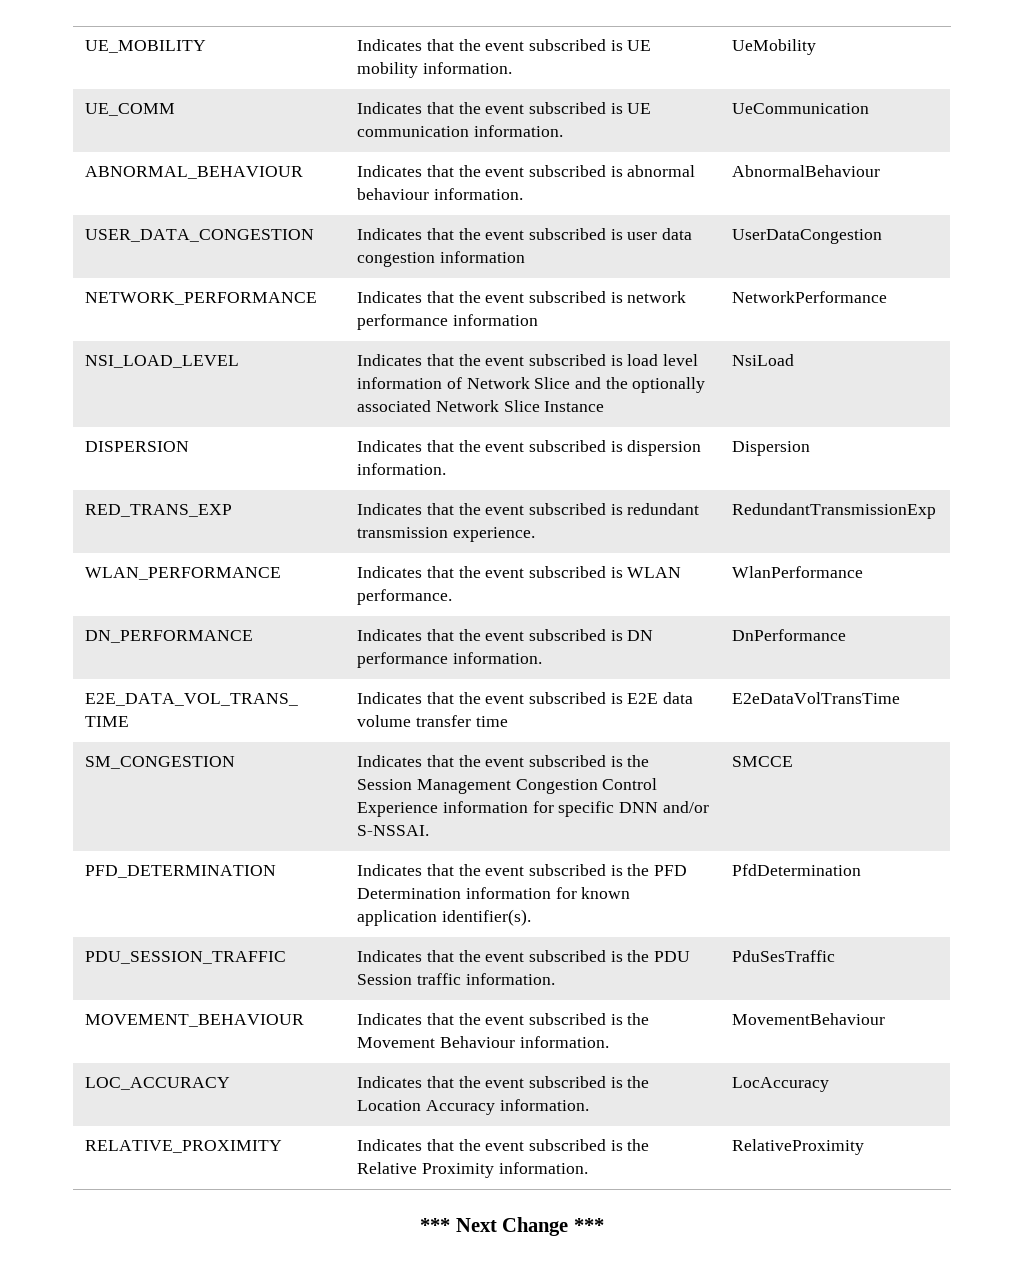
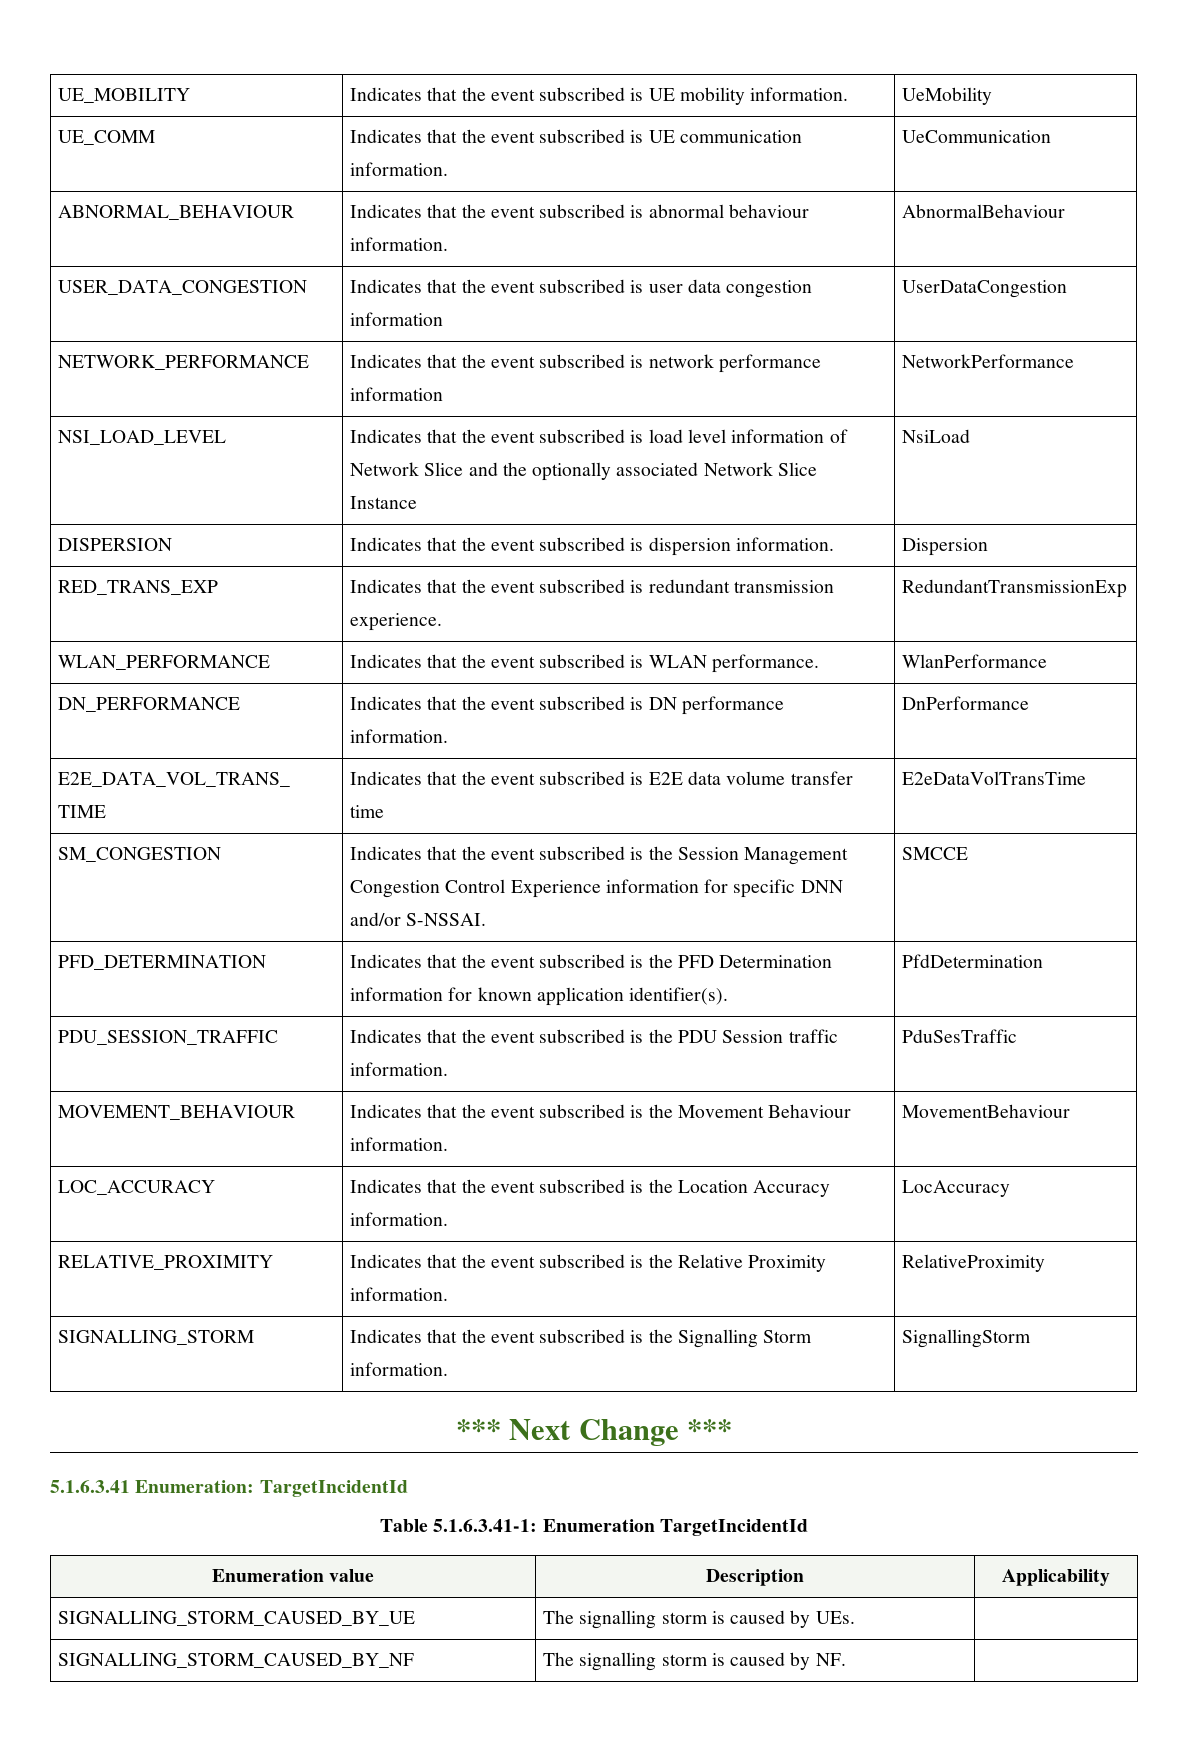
+ SIGNALLING_STORM | Indicates that the event subscribed is the Signalling Storm information. | SignallingStorm
  *** Next Change ***
+ 5.1.6.3.41 Enumeration: TargetIncidentId
+ Table 5.1.6.3.41-1: Enumeration TargetIncidentId
+ Enumeration value | Description | Applicability
+ SIGNALLING_STORM_CAUSED_BY_UE | The signalling storm is caused by UEs. |
+ SIGNALLING_STORM_CAUSED_BY_NF | The signalling storm is caused by NF. |

